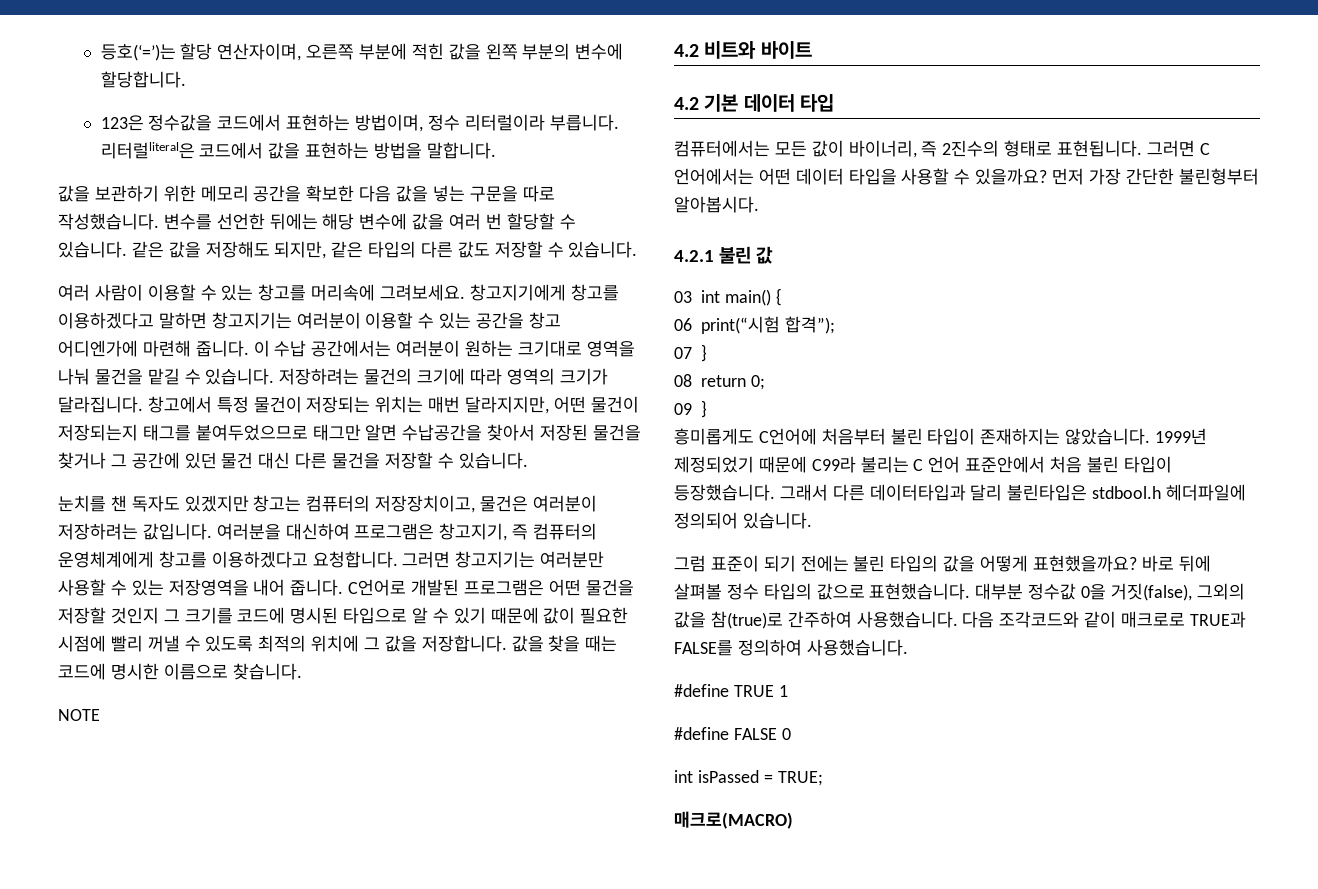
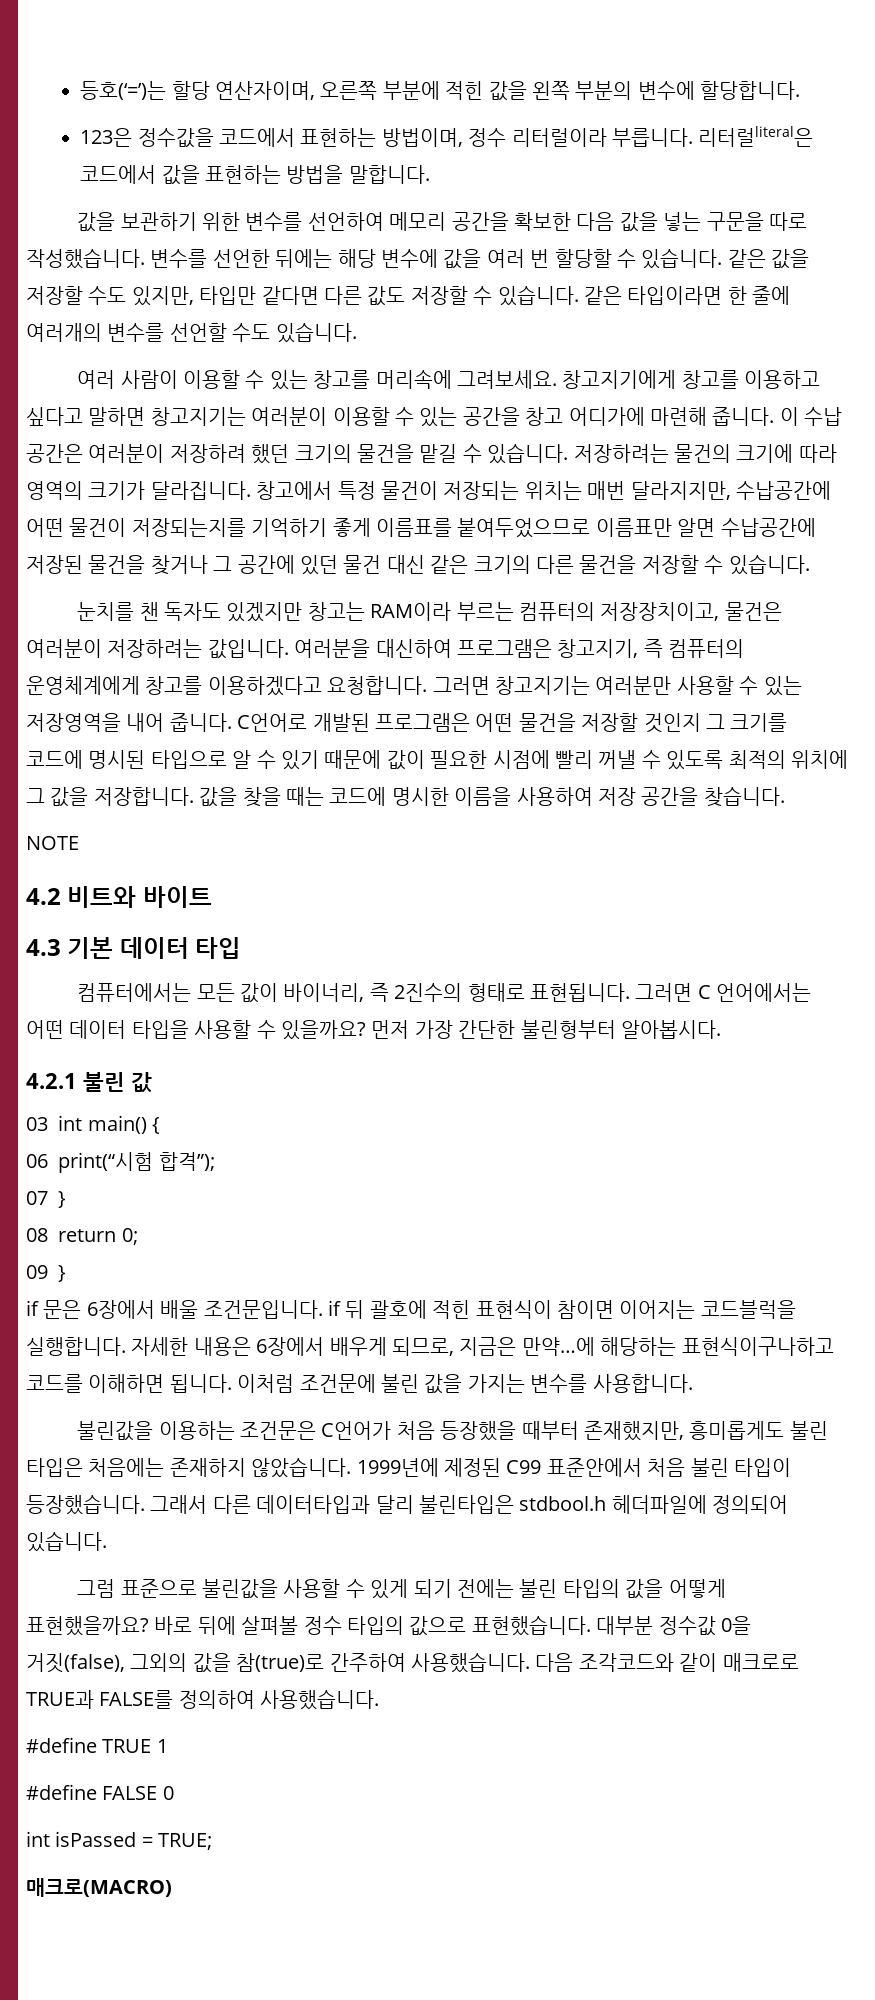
- 값을 보관하기 위한 메모리 공간을 확보한 다음 값을 넣는 구문을 따로 작성했습니다.
+ 값을 보관하기 위한 변수를 선언하여 메모리 공간을 확보한 다음 값을 넣는 구문을 따로 작성했습니다.
- 같은 값을 저장해도 되지만, 같은 타입의 다른 값도 저장할 수 있습니다.
+ 같은 값을 저장할 수도 있지만, 타입만 같다면 다른 값도 저장할 수 있습니다. 같은 타입이라면 한 줄에 여러개의 변수를 선언할 수도 있습니다.
- 창고지기에게 창고를 이용하겠다고 말하면 창고지기는 여러분이 이용할 수 있는 공간을 창고 어디엔가에 마련해 줍니다.
+ 창고지기에게 창고를 이용하고 싶다고 말하면 창고지기는 여러분이 이용할 수 있는 공간을 창고 어디가에 마련해 줍니다.
- 이 수납 공간에서는 여러분이 원하는 크기대로 영역을 나눠 물건을 맡길 수 있습니다.
+ 이 수납 공간은 여러분이 저장하려 했던 크기의 물건을 맡길 수 있습니다.
- 창고에서 특정 물건이 저장되는 위치는 매번 달라지지만, 어떤 물건이 저장되는지 태그를 붙여두었으므로 태그만 알면 수납공간을 찾아서 저장된 물건을 찾거나 그 공간에 있던 물건 대신 다른 물건을 저장할 수 있습니다.
+ 창고에서 특정 물건이 저장되는 위치는 매번 달라지지만, 수납공간에 어떤 물건이 저장되는지를 기억하기 좋게 이름표를 붙여두었으므로 이름표만 알면 수납공간에 저장된 물건을 찾거나 그 공간에 있던 물건 대신 같은 크기의 다른 물건을 저장할 수 있습니다.
- 눈치를 챈 독자도 있겠지만 창고는 컴퓨터의 저장장치이고, 물건은 여러분이 저장하려는 값입니다.
+ 눈치를 챈 독자도 있겠지만 창고는 RAM이라 부르는 컴퓨터의 저장장치이고, 물건은 여러분이 저장하려는 값입니다.
- 값을 찾을 때는 코드에 명시한 이름으로 찾습니다.
+ 값을 찾을 때는 코드에 명시한 이름을 사용하여 저장 공간을 찾습니다.
- 4.2 기본 데이터 타입
+ 4.3 기본 데이터 타입
- 흥미롭게도 C언어에 처음부터 불린 타입이 존재하지는 않았습니다. 1999년 제정되었기 때문에 C99라 불리는 C 언어 표준안에서 처음 불린 타입이 등장했습니다.
+ if 문은 6장에서 배울 조건문입니다. if 뒤 괄호에 적힌 표현식이 참이면 이어지는 코드블럭을 실행합니다. 자세한 내용은 6장에서 배우게 되므로, 지금은 만약…에 해당하는 표현식이구나하고 코드를 이해하면 됩니다. 이처럼 조건문에 불린 값을 가지는 변수를 사용합니다.
+ 불린값을 이용하는 조건문은 C언어가 처음 등장했을 때부터 존재했지만, 흥미롭게도 불린 타입은 처음에는 존재하지 않았습니다. 1999년에 제정된 C99 표준안에서 처음 불린 타입이 등장했습니다.
- 그럼 표준이 되기 전에는 불린 타입의 값을 어떻게 표현했을까요?
+ 그럼 표준으로 불린값을 사용할 수 있게 되기 전에는 불린 타입의 값을 어떻게 표현했을까요?

